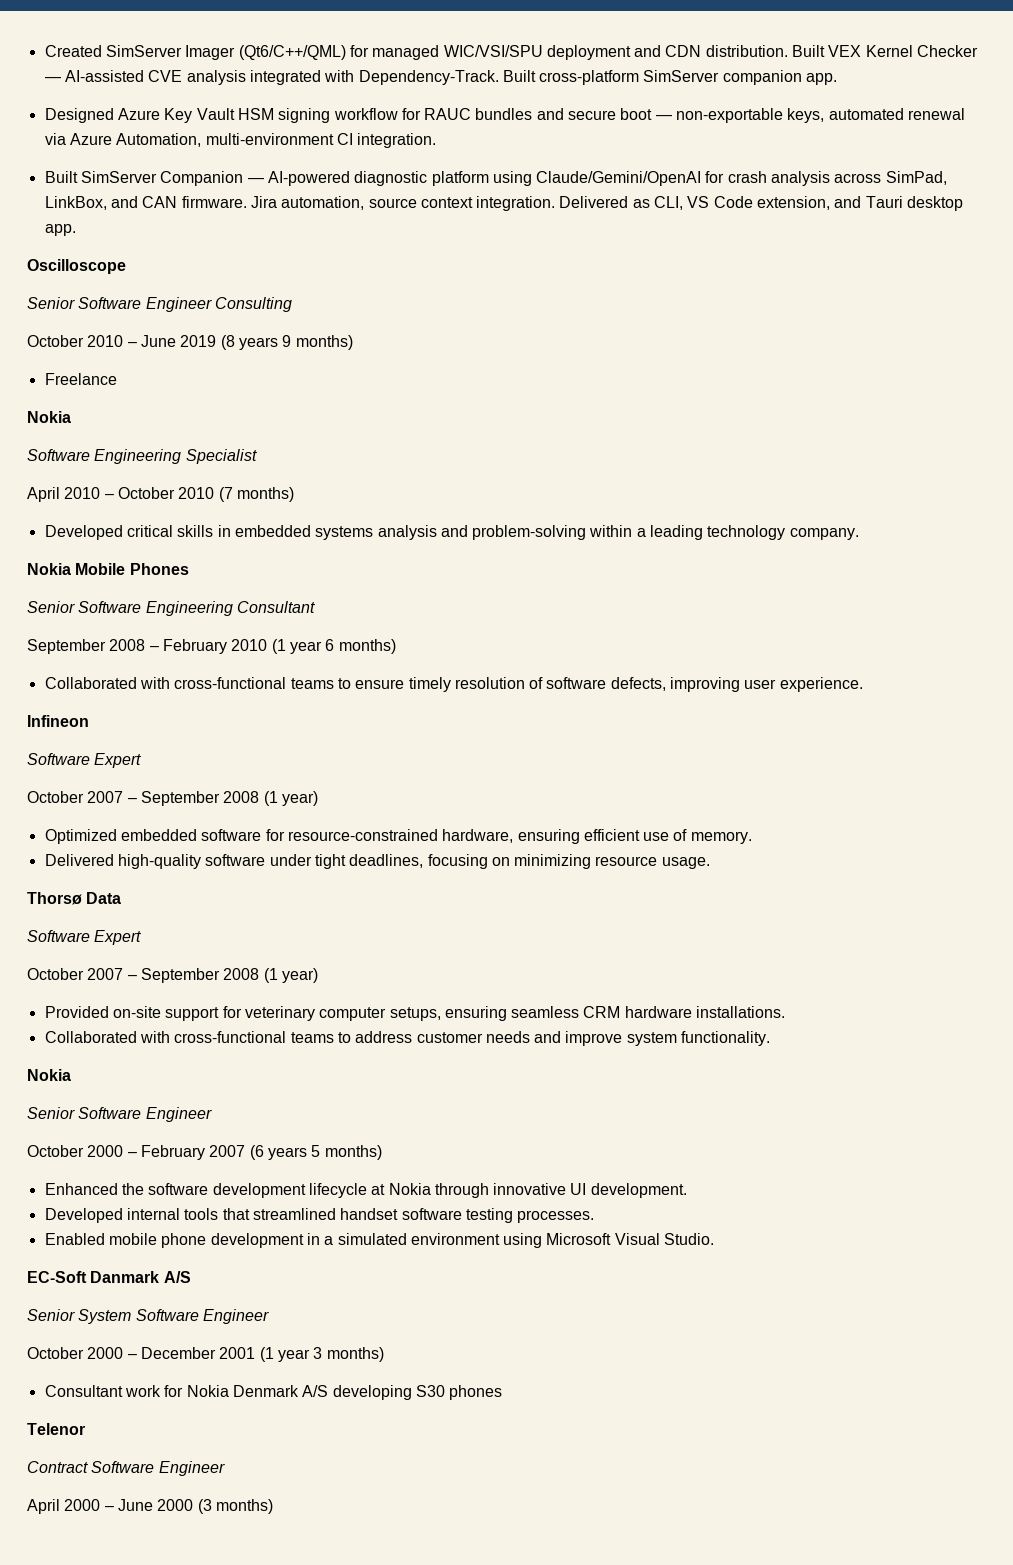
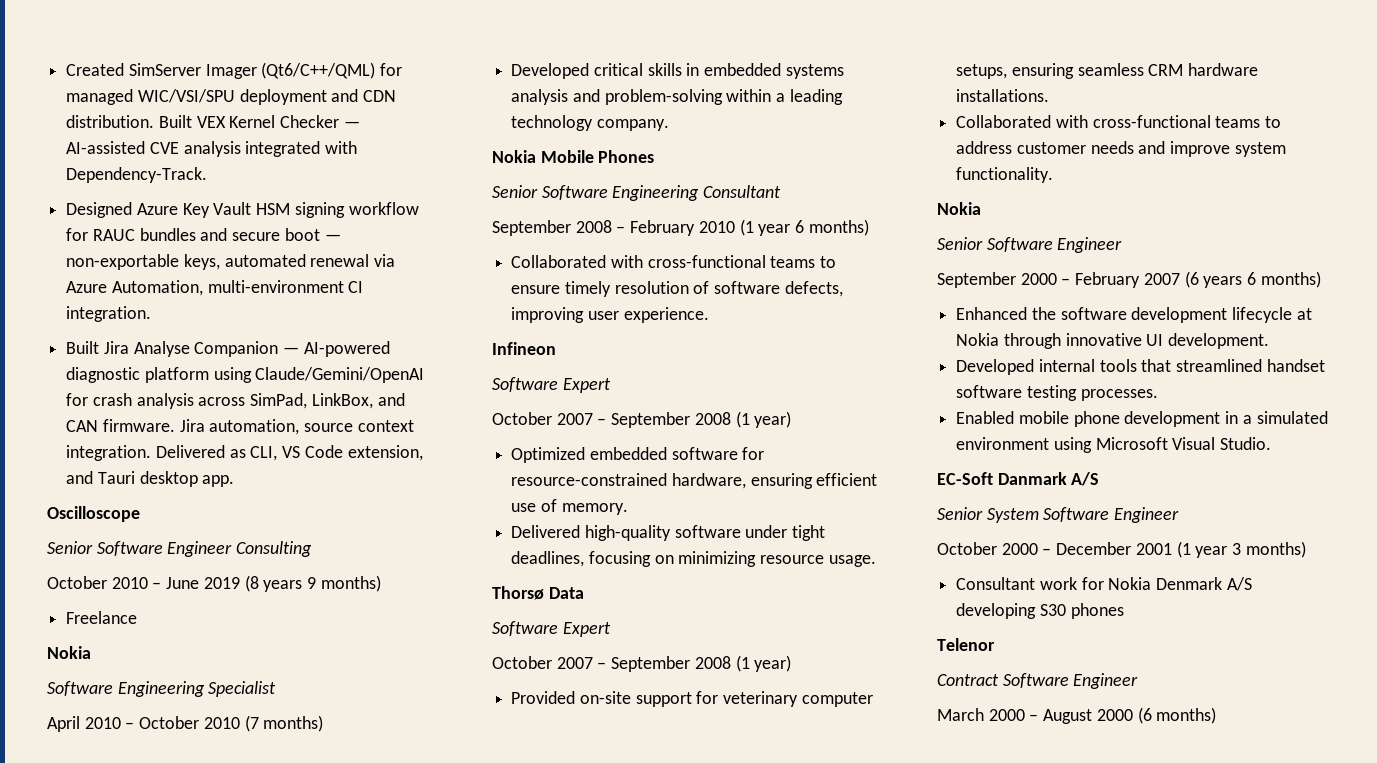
- Built cross-platform SimServer companion app.
- Built SimServer Companion — AI-powered diagnostic platform using Claude/Gemini/OpenAI for crash analysis across SimPad, LinkBox, and CAN firmware.
+ Built Jira Analyse Companion — AI-powered diagnostic platform using Claude/Gemini/OpenAI for crash analysis across SimPad, LinkBox, and CAN firmware.
- October 2000 – February 2007 (6 years 5 months)
+ September 2000 – February 2007 (6 years 6 months)
- April 2000 – June 2000 (3 months)
+ March 2000 – August 2000 (6 months)

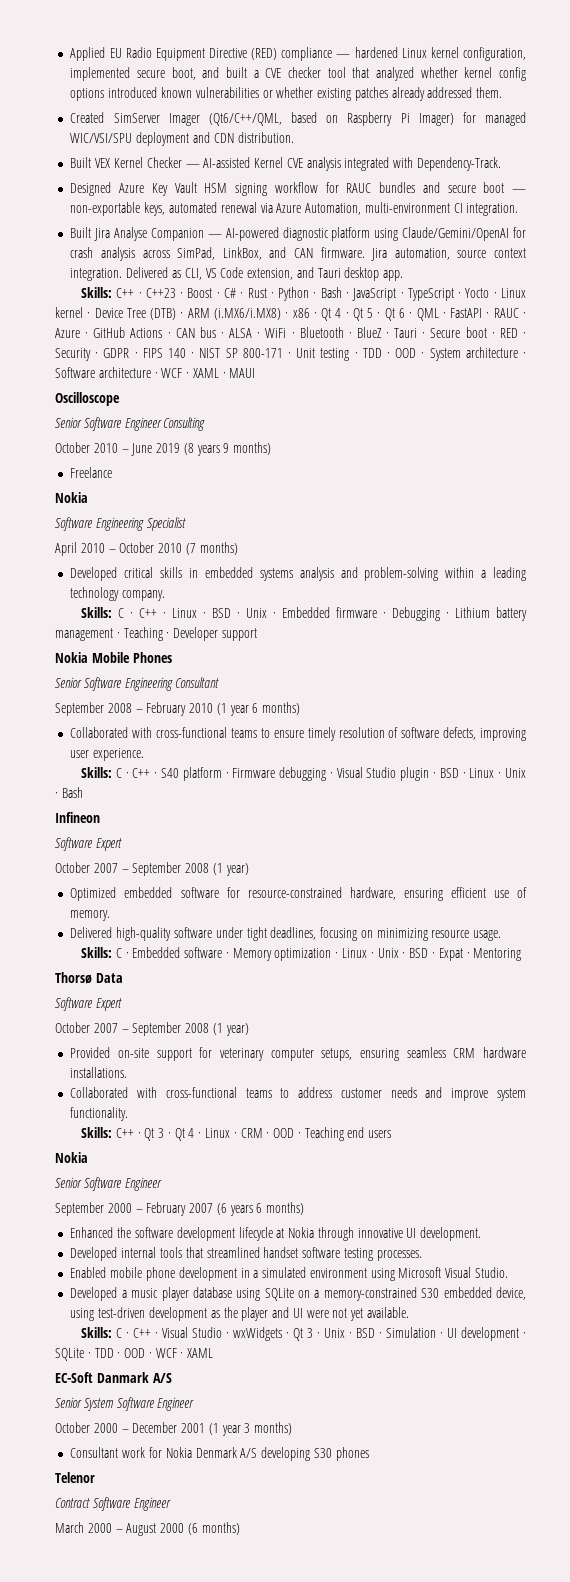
- Created SimServer Imager (Qt6/C++/QML) for managed WIC/VSI/SPU deployment and CDN distribution. Built VEX Kernel Checker — AI-assisted CVE analysis integrated with Dependency-Track.
+ Applied EU Radio Equipment Directive (RED) compliance — hardened Linux kernel configuration, implemented secure boot, and built a CVE checker tool that analyzed whether kernel config options introduced known vulnerabilities or whether existing patches already addressed them.
+ Created SimServer Imager (Qt6/C++/QML, based on Raspberry Pi Imager) for managed WIC/VSI/SPU deployment and CDN distribution.
+ Built VEX Kernel Checker — AI-assisted Kernel CVE analysis integrated with Dependency-Track.
+ Skills: C++ · C++23 · Boost · C# · Rust · Python · Bash · JavaScript · TypeScript · Yocto · Linux kernel · Device Tree (DTB) · ARM (i.MX6/i.MX8) · x86 · Qt 4 · Qt 5 · Qt 6 · QML · FastAPI · RAUC · Azure · GitHub Actions · CAN bus · ALSA · WiFi · Bluetooth · BlueZ · Tauri · Secure boot · RED · Security · GDPR · FIPS 140 · NIST SP 800-171 · Unit testing · TDD · OOD · System architecture · Software architecture · WCF · XAML · MAUI
+ Skills: C · C++ · Linux · BSD · Unix · Embedded firmware · Debugging · Lithium battery management · Teaching · Developer support
+ Skills: C · C++ · S40 platform · Firmware debugging · Visual Studio plugin · BSD · Linux · Unix · Bash
+ Skills: C · Embedded software · Memory optimization · Linux · Unix · BSD · Expat · Mentoring
+ Skills: C++ · Qt 3 · Qt 4 · Linux · CRM · OOD · Teaching end users
+ Developed a music player database using SQLite on a memory-constrained S30 embedded device, using test-driven development as the player and UI were not yet available.
+ Skills: C · C++ · Visual Studio · wxWidgets · Qt 3 · Unix · BSD · Simulation · UI development · SQLite · TDD · OOD · WCF · XAML

